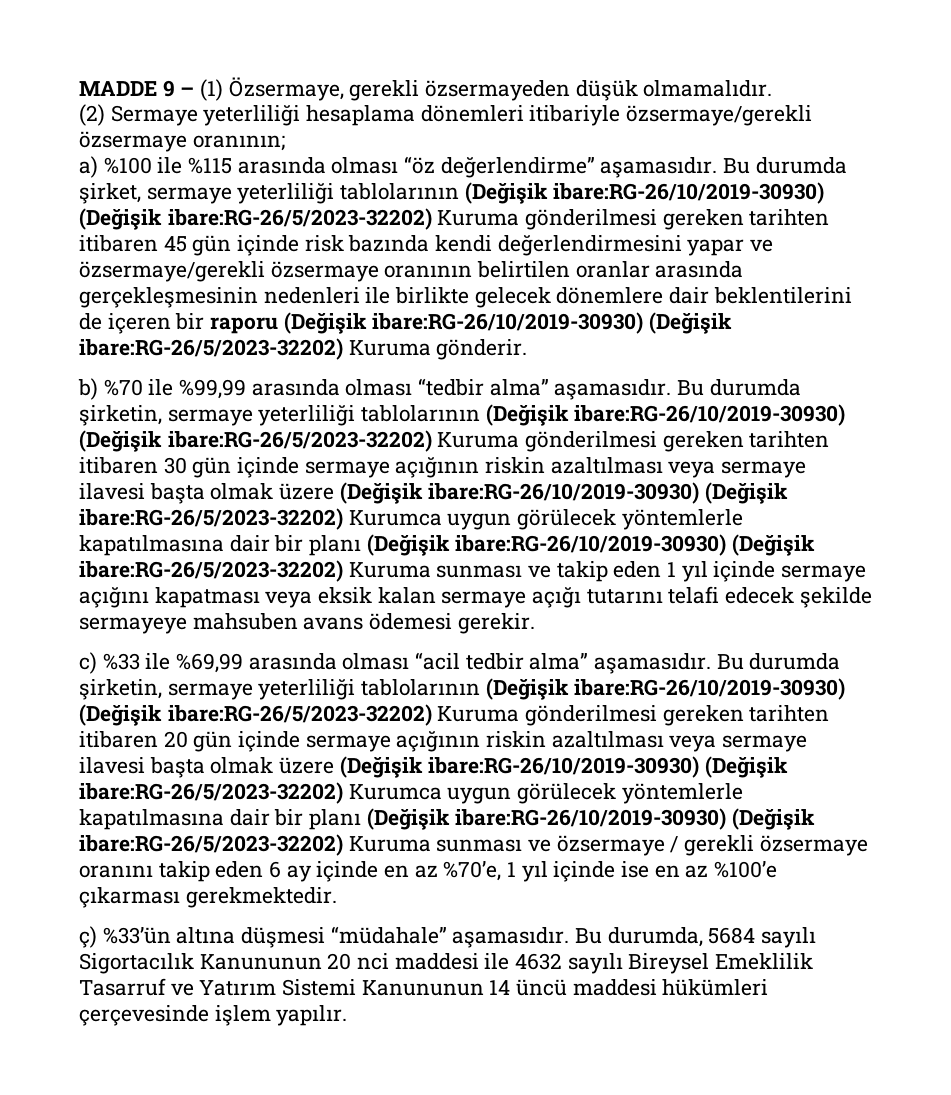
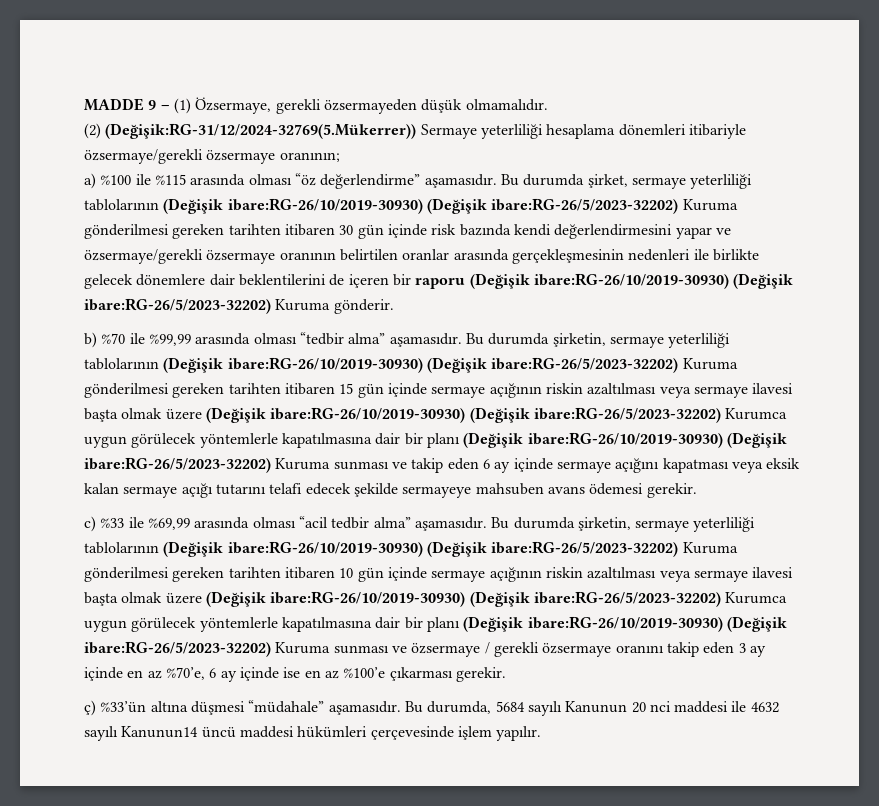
- (2) Sermaye yeterliliği hesaplama dönemleri itibariyle özsermaye/gerekli özsermaye oranının;
+ (2) (Değişik:RG-31/12/2024-32769(5.Mükerrer)) Sermaye yeterliliği hesaplama dönemleri itibariyle özsermaye/gerekli özsermaye oranının;
- Bu durumda şirket, sermaye yeterliliği tablolarının (Değişik ibare:RG-26/10/2019-30930) (Değişik ibare:RG-26/5/2023-32202) Kuruma gönderilmesi gereken tarihten itibaren 45 gün içinde risk bazında kendi değerlendirmesini yapar ve özsermaye/gerekli özsermaye oranının belirtilen oranlar arasında gerçekleşmesinin nedenleri ile birlikte gelecek dönemlere dair beklentilerini de içeren bir raporu (Değişik ibare:RG-26/10/2019-30930) (Değişik ibare:RG-26/5/2023-32202) Kuruma gönderir.
+ Bu durumda şirket, sermaye yeterliliği tablolarının (Değişik ibare:RG-26/10/2019-30930) (Değişik ibare:RG-26/5/2023-32202) Kuruma gönderilmesi gereken tarihten itibaren 30 gün içinde risk bazında kendi değerlendirmesini yapar ve özsermaye/gerekli özsermaye oranının belirtilen oranlar arasında gerçekleşmesinin nedenleri ile birlikte gelecek dönemlere dair beklentilerini de içeren bir raporu (Değişik ibare:RG-26/10/2019-30930) (Değişik ibare:RG-26/5/2023-32202) Kuruma gönderir.
- Bu durumda şirketin, sermaye yeterliliği tablolarının (Değişik ibare:RG-26/10/2019-30930) (Değişik ibare:RG-26/5/2023-32202) Kuruma gönderilmesi gereken tarihten itibaren 30 gün içinde sermaye açığının riskin azaltılması veya sermaye ilavesi başta olmak üzere (Değişik ibare:RG-26/10/2019-30930) (Değişik ibare:RG-26/5/2023-32202) Kurumca uygun görülecek yöntemlerle kapatılmasına dair bir planı (Değişik ibare:RG-26/10/2019-30930) (Değişik ibare:RG-26/5/2023-32202) Kuruma sunması ve takip eden 1 yıl içinde sermaye açığını kapatması veya eksik kalan sermaye açığı tutarını telafi edecek şekilde sermayeye mahsuben avans ödemesi gerekir.
+ Bu durumda şirketin, sermaye yeterliliği tablolarının (Değişik ibare:RG-26/10/2019-30930) (Değişik ibare:RG-26/5/2023-32202) Kuruma gönderilmesi gereken tarihten itibaren 15 gün içinde sermaye açığının riskin azaltılması veya sermaye ilavesi başta olmak üzere (Değişik ibare:RG-26/10/2019-30930) (Değişik ibare:RG-26/5/2023-32202) Kurumca uygun görülecek yöntemlerle kapatılmasına dair bir planı (Değişik ibare:RG-26/10/2019-30930) (Değişik ibare:RG-26/5/2023-32202) Kuruma sunması ve takip eden 6 ay içinde sermaye açığını kapatması veya eksik kalan sermaye açığı tutarını telafi edecek şekilde sermayeye mahsuben avans ödemesi gerekir.
- Bu durumda şirketin, sermaye yeterliliği tablolarının (Değişik ibare:RG-26/10/2019-30930) (Değişik ibare:RG-26/5/2023-32202) Kuruma gönderilmesi gereken tarihten itibaren 20 gün içinde sermaye açığının riskin azaltılması veya sermaye ilavesi başta olmak üzere (Değişik ibare:RG-26/10/2019-30930) (Değişik ibare:RG-26/5/2023-32202) Kurumca uygun görülecek yöntemlerle kapatılmasına dair bir planı (Değişik ibare:RG-26/10/2019-30930) (Değişik ibare:RG-26/5/2023-32202) Kuruma sunması ve özsermaye / gerekli özsermaye oranını takip eden 6 ay içinde en az %70’e, 1 yıl içinde ise en az %100’e çıkarması gerekmektedir.
+ Bu durumda şirketin, sermaye yeterliliği tablolarının (Değişik ibare:RG-26/10/2019-30930) (Değişik ibare:RG-26/5/2023-32202) Kuruma gönderilmesi gereken tarihten itibaren 10 gün içinde sermaye açığının riskin azaltılması veya sermaye ilavesi başta olmak üzere (Değişik ibare:RG-26/10/2019-30930) (Değişik ibare:RG-26/5/2023-32202) Kurumca uygun görülecek yöntemlerle kapatılmasına dair bir planı (Değişik ibare:RG-26/10/2019-30930) (Değişik ibare:RG-26/5/2023-32202) Kuruma sunması ve özsermaye / gerekli özsermaye oranını takip eden 3 ay içinde en az %70’e, 6 ay içinde ise en az %100’e çıkarması gerekir.
- Bu durumda, 5684 sayılı Sigortacılık Kanununun 20 nci maddesi ile 4632 sayılı Bireysel Emeklilik Tasarruf ve Yatırım Sistemi Kanununun 14 üncü maddesi hükümleri çerçevesinde işlem yapılır.
+ Bu durumda, 5684 sayılı Kanunun 20 nci maddesi ile 4632 sayılı Kanunun14 üncü maddesi hükümleri çerçevesinde işlem yapılır.

